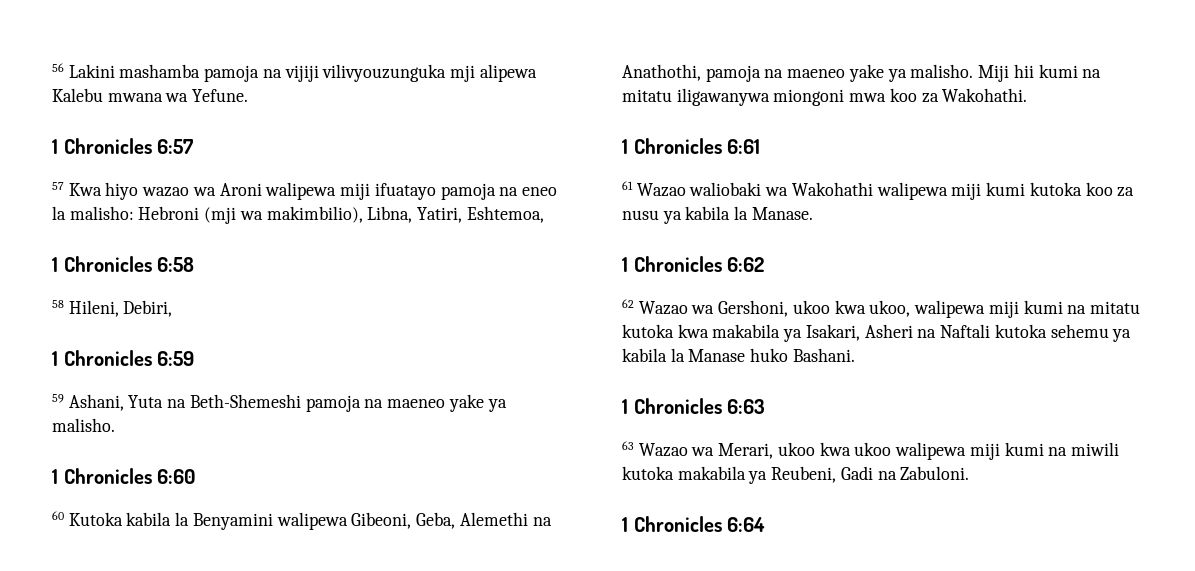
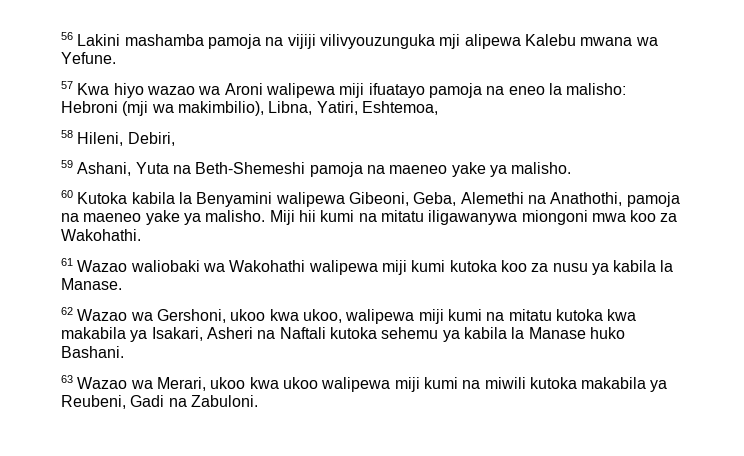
- 1 Chronicles 6:57
- 1 Chronicles 6:58
- 1 Chronicles 6:59
- 1 Chronicles 6:60
- 1 Chronicles 6:61
- 1 Chronicles 6:62
- 1 Chronicles 6:63
- 1 Chronicles 6:64

